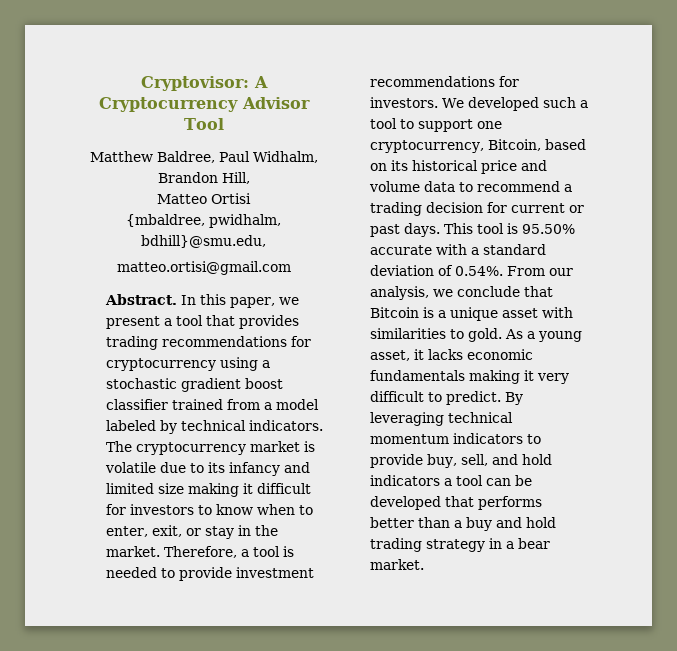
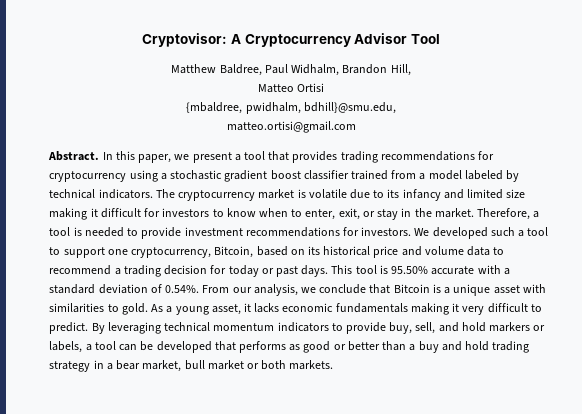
- We developed such a tool to support one cryptocurrency, Bitcoin, based on its historical price and volume data to recommend a trading decision for current or past days.
+ We developed such a tool to support one cryptocurrency, Bitcoin, based on its historical price and volume data to recommend a trading decision for today or past days.
- By leveraging technical momentum indicators to provide buy, sell, and hold indicators a tool can be developed that performs better than a buy and hold trading strategy in a bear market.
+ By leveraging technical momentum indicators to provide buy, sell, and hold markers or labels, a tool can be developed that performs as good or better than a buy and hold trading strategy in a bear market, bull market or both markets.

